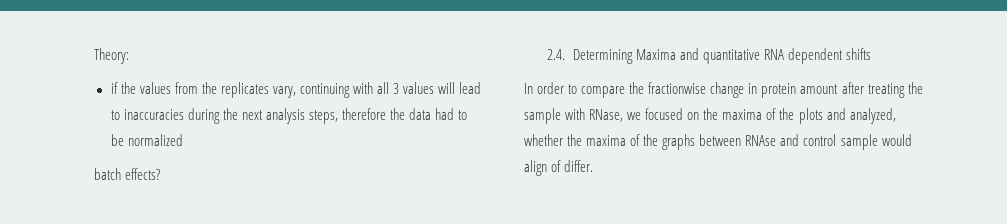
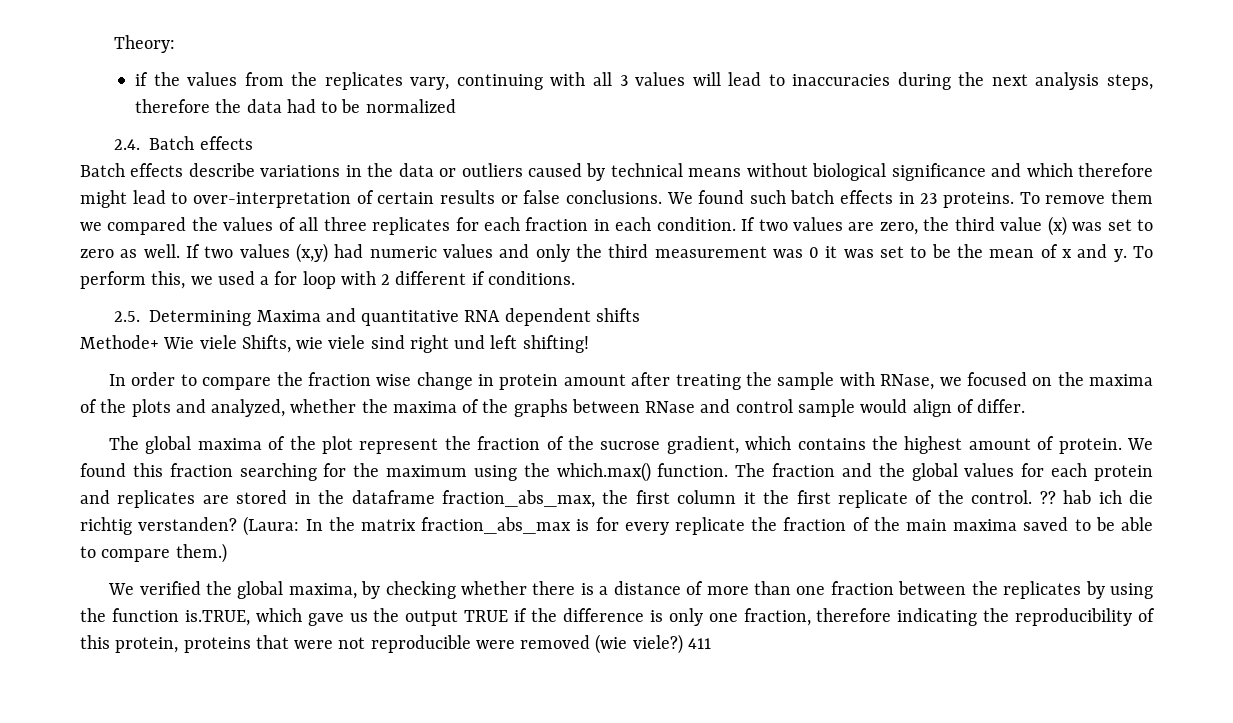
- batch effects?
- 2.4. Determining Maxima and quantitative RNA dependent shifts
+ 2.4. Batch effects
+ Batch effects describe variations in the data or outliers caused by technical means without biological significance and which therefore might lead to over-interpretation of certain results or false conclusions. We found such batch effects in 23 proteins. To remove them we compared the values of all three replicates for each fraction in each condition. If two values are zero, the third value (x) was set to zero as well. If two values (x,y) had numeric values and only the third measurement was 0 it was set to be the mean of x and y. To perform this, we used a for loop with 2 different if conditions.
+ 2.5. Determining Maxima and quantitative RNA dependent shifts
+ Methode+ Wie viele Shifts, wie viele sind right und left shifting!
- In order to compare the fractionwise change in protein amount after treating the sample with RNase, we focused on the maxima of the plots and analyzed, whether the maxima of the graphs between RNAse and control sample would align of differ.
+ In order to compare the fraction wise change in protein amount after treating the sample with RNase, we focused on the maxima of the plots and analyzed, whether the maxima of the graphs between RNase and control sample would align of differ.
+ The global maxima of the plot represent the fraction of the sucrose gradient, which contains the highest amount of protein. We found this fraction searching for the maximum using the which.max() function. The fraction and the global values for each protein and replicates are stored in the dataframe fraction_abs_max, the first column it the first replicate of the control. ?? hab ich die richtig verstanden? (Laura: In the matrix fraction_abs_max is for every replicate the fraction of the main maxima saved to be able to compare them.)
+ We verified the global maxima, by checking whether there is a distance of more than one fraction between the replicates by using the function is.TRUE, which gave us the output TRUE if the difference is only one fraction, therefore indicating the reproducibility of this protein, proteins that were not reproducible were removed (wie viele?) 411

